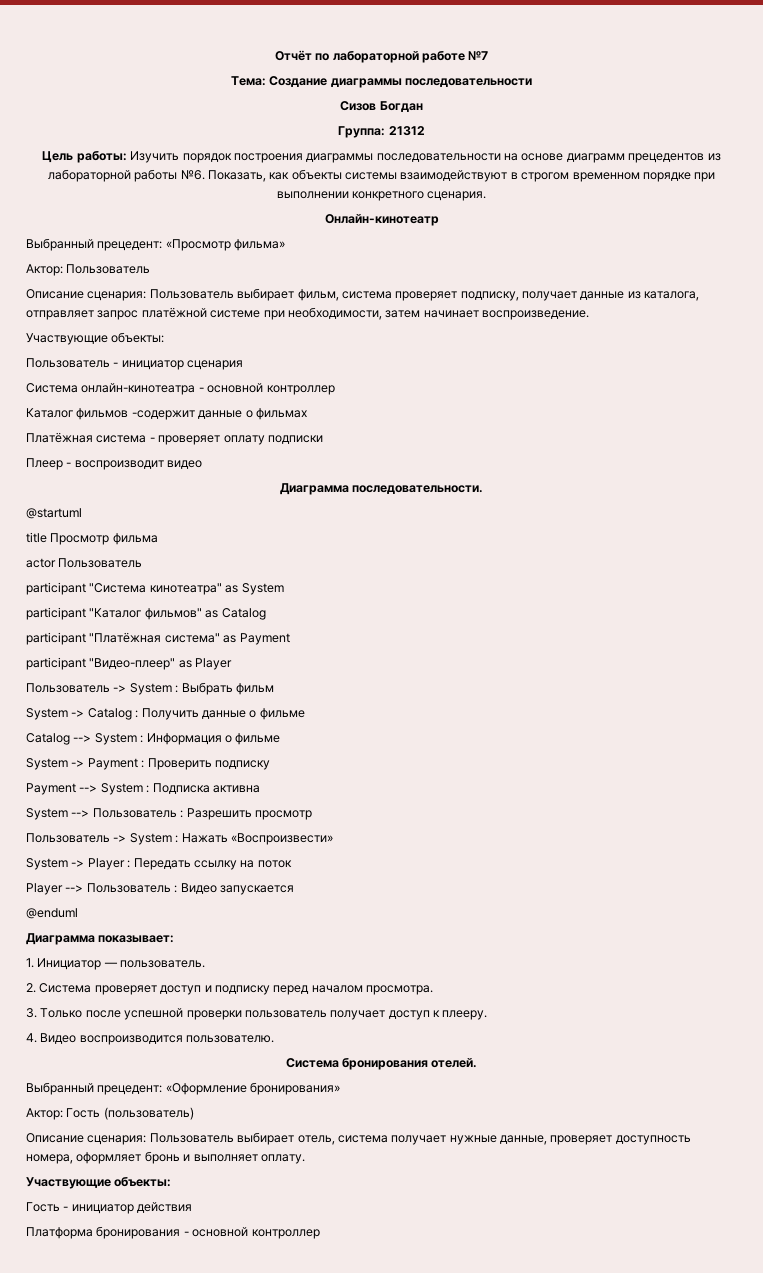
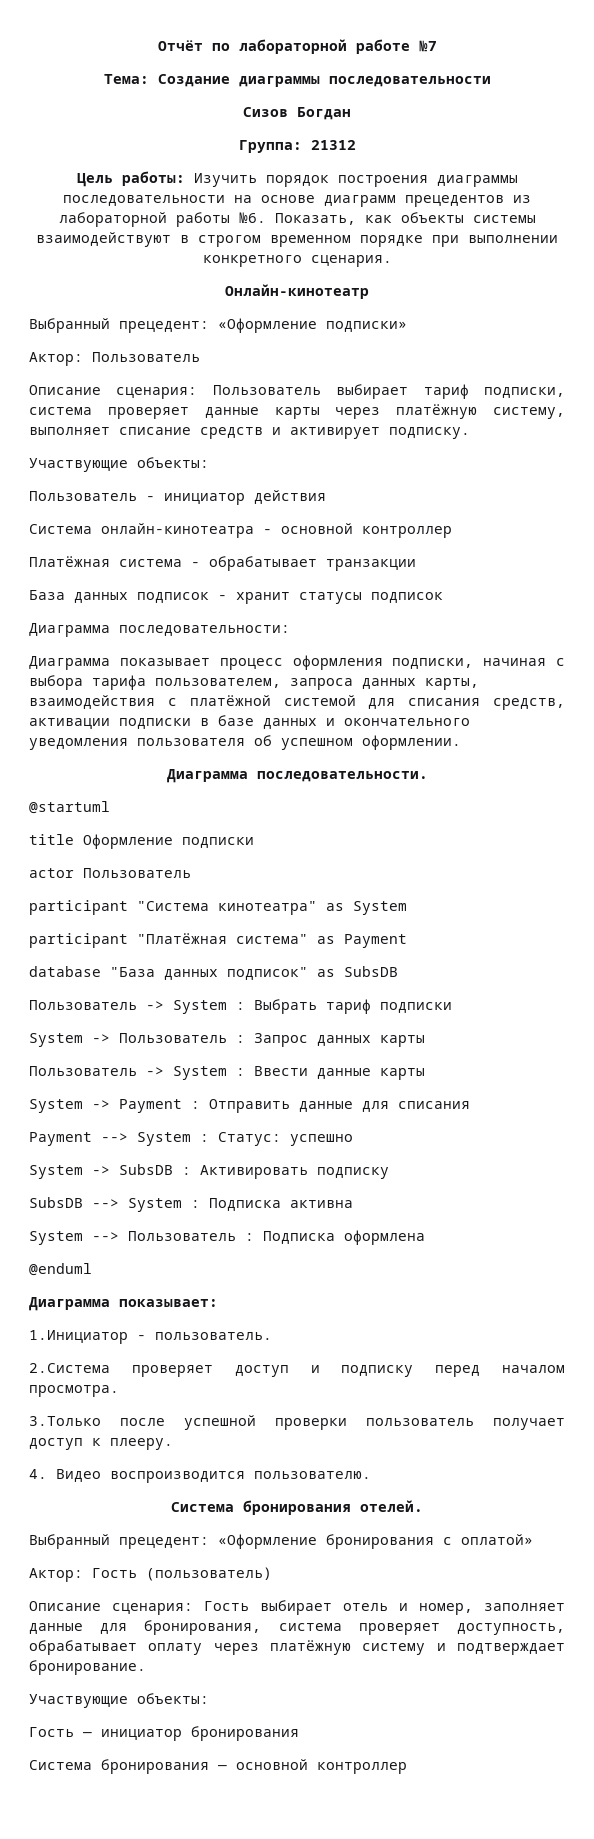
- Выбранный прецедент: «Просмотр фильма»
+ Выбранный прецедент: «Оформление подписки»
- Описание сценария: Пользователь выбирает фильм, система проверяет подписку, получает данные из каталога, отправляет запрос платёжной системе при необходимости, затем начинает воспроизведение.
+ Описание сценария: Пользователь выбирает тариф подписки, система проверяет данные карты через платёжную систему, выполняет списание средств и активирует подписку.
- Пользователь - инициатор сценария
+ Пользователь - инициатор действия
- Каталог фильмов -содержит данные о фильмах
- Платёжная система - проверяет оплату подписки
- Плеер - воспроизводит видео
+ Платёжная система - обрабатывает транзакции
+ База данных подписок - хранит статусы подписок
+ Диаграмма последовательности:
+ Диаграмма показывает процесс оформления подписки, начиная с выбора тарифа пользователем, запроса данных карты, взаимодействия с платёжной системой для списания средств, активации подписки в базе данных и окончательного уведомления пользователя об успешном оформлении.
- title Просмотр фильма
+ title Оформление подписки
- participant "Каталог фильмов" as Catalog
- participant "Видео-плеер" as Player
+ database "База данных подписок" as SubsDB
- Пользователь -> System : Выбрать фильм
- System -> Catalog : Получить данные о фильме
- Catalog --> System : Информация о фильме
- System -> Payment : Проверить подписку
+ Пользователь -> System : Выбрать тариф подписки
+ System -> Пользователь : Запрос данных карты
+ Пользователь -> System : Ввести данные карты
+ System -> Payment : Отправить данные для списания
+ Payment --> System : Статус: успешно
+ System -> SubsDB : Активировать подписку
- Payment --> System : Подписка активна
+ SubsDB --> System : Подписка активна
- System --> Пользователь : Разрешить просмотр
- Пользователь -> System : Нажать «Воспроизвести»
- System -> Player : Передать ссылку на поток
- Player --> Пользователь : Видео запускается
+ System --> Пользователь : Подписка оформлена
- 1. Инициатор — пользователь.
+ 1.Инициатор - пользователь.
- 2. Система проверяет доступ и подписку перед началом просмотра.
+ 2.Система проверяет доступ и подписку перед началом просмотра.
- 3. Только после успешной проверки пользователь получает доступ к плееру.
+ 3.Только после успешной проверки пользователь получает доступ к плееру.
- Выбранный прецедент: «Оформление бронирования»
+ Выбранный прецедент: «Оформление бронирования с оплатой»
- Описание сценария: Пользователь выбирает отель, система получает нужные данные, проверяет доступность номера, оформляет бронь и выполняет оплату.
+ Описание сценария: Гость выбирает отель и номер, заполняет данные для бронирования, система проверяет доступность, обрабатывает оплату через платёжную систему и подтверждает бронирование.
  Участвующие объекты:
- Гость - инициатор действия
- Платформа бронирования - основной контроллер
+ Гость — инициатор бронирования
+ Система бронирования — основной контроллер

